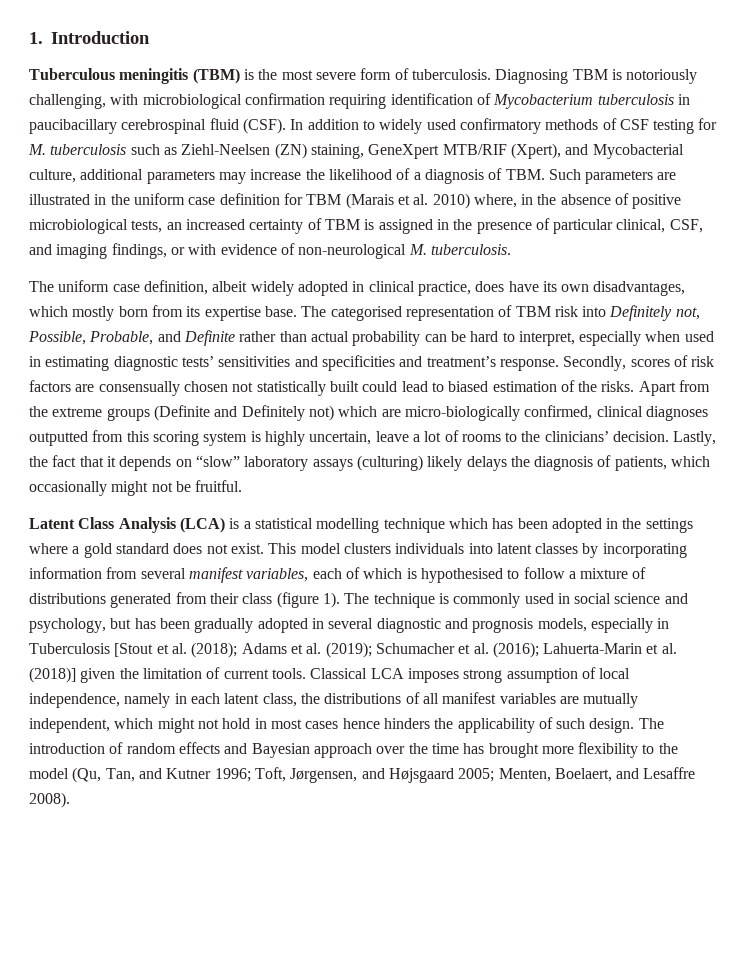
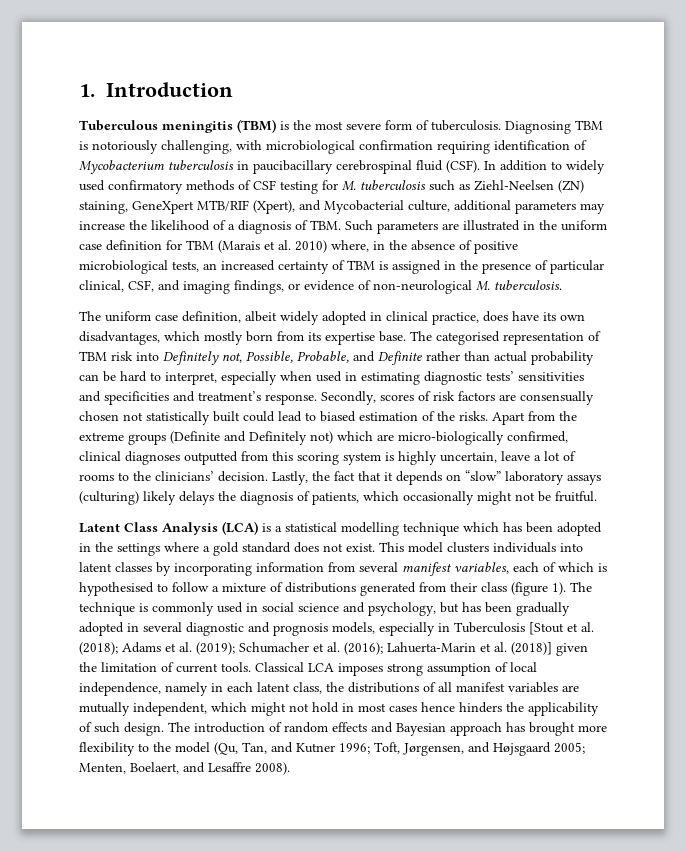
- In addition to widely used confirmatory methods of CSF testing for M. tuberculosis such as Ziehl-Neelsen (ZN) staining, GeneXpert MTB/RIF (Xpert), and Mycobacterial culture, additional parameters may increase the likelihood of a diagnosis of TBM. Such parameters are illustrated in the uniform case definition for TBM (Marais et al. 2010) where, in the absence of positive microbiological tests, an increased certainty of TBM is assigned in the presence of particular clinical, CSF, and imaging findings, or with evidence of non-neurological M. tuberculosis.
+ In addition to widely used confirmatory methods of CSF testing for M. tuberculosis such as Ziehl-Neelsen (ZN) staining, GeneXpert MTB/RIF (Xpert), and Mycobacterial culture, additional parameters may increase the likelihood of a diagnosis of TBM. Such parameters are illustrated in the uniform case definition for TBM (Marais et al. 2010) where, in the absence of positive microbiological tests, an increased certainty of TBM is assigned in the presence of particular clinical, CSF, and imaging findings, or evidence of non-neurological M. tuberculosis.
- The introduction of random effects and Bayesian approach over the time has brought more flexibility to the model (Qu, Tan, and Kutner 1996; Toft, Jørgensen, and Højsgaard 2005; Menten, Boelaert, and Lesaffre 2008).
+ The introduction of random effects and Bayesian approach has brought more flexibility to the model (Qu, Tan, and Kutner 1996; Toft, Jørgensen, and Højsgaard 2005; Menten, Boelaert, and Lesaffre 2008).

